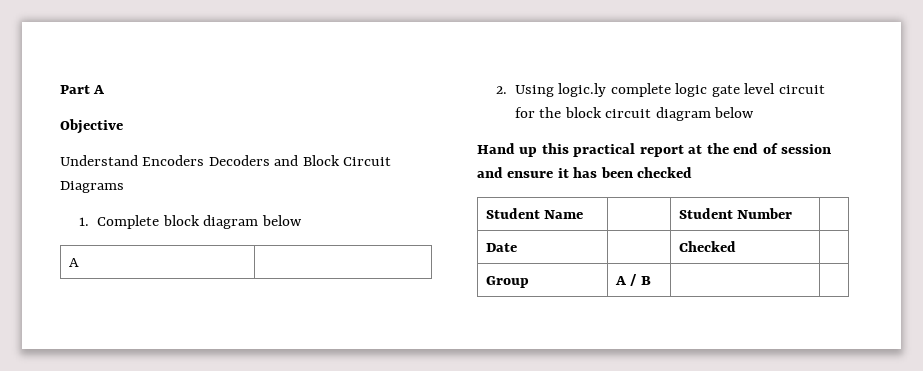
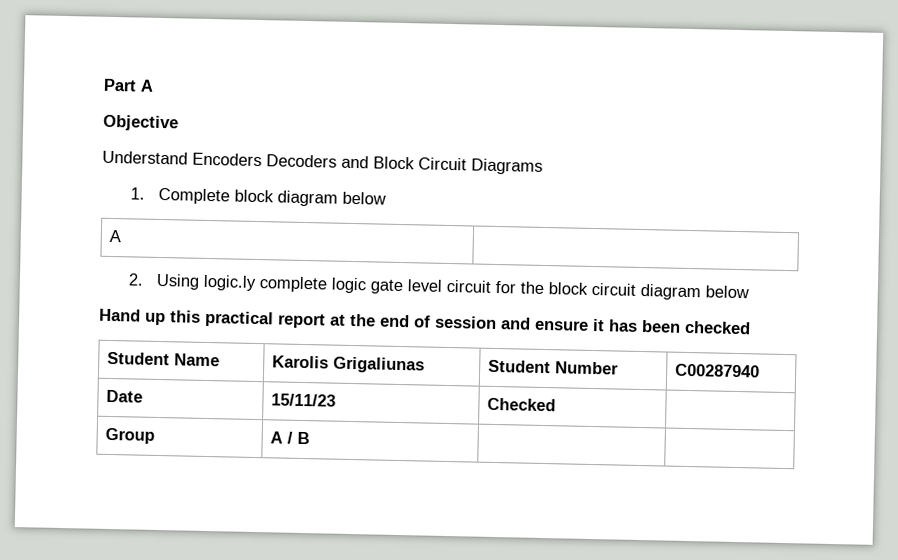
- Student Name | | Student Number |
+ Student Name | Karolis Grigaliunas | Student Number | C00287940
- Date | | Checked |
+ Date | 15/11/23 | Checked |

